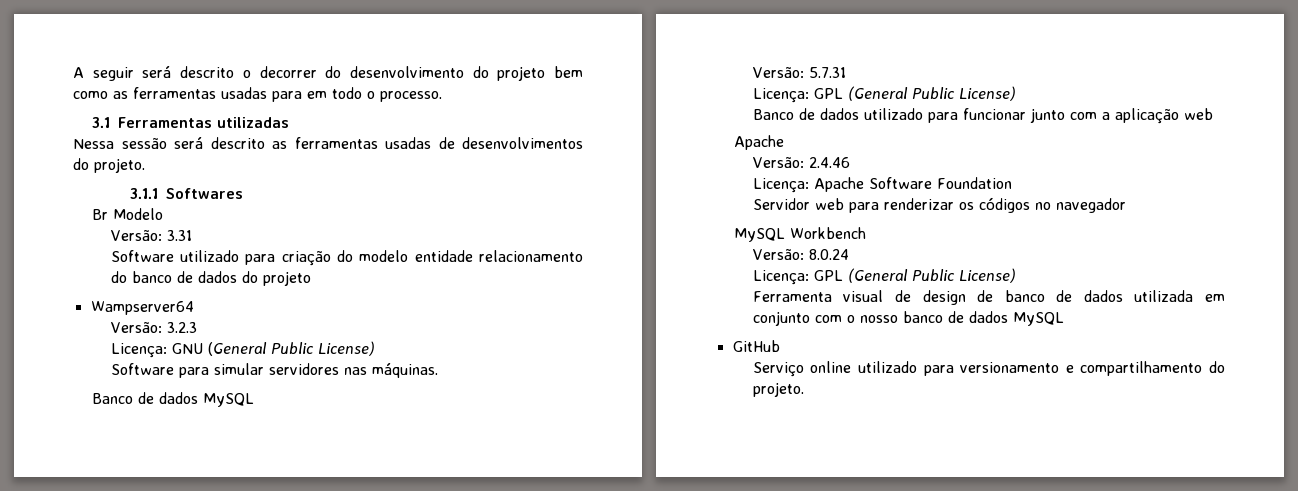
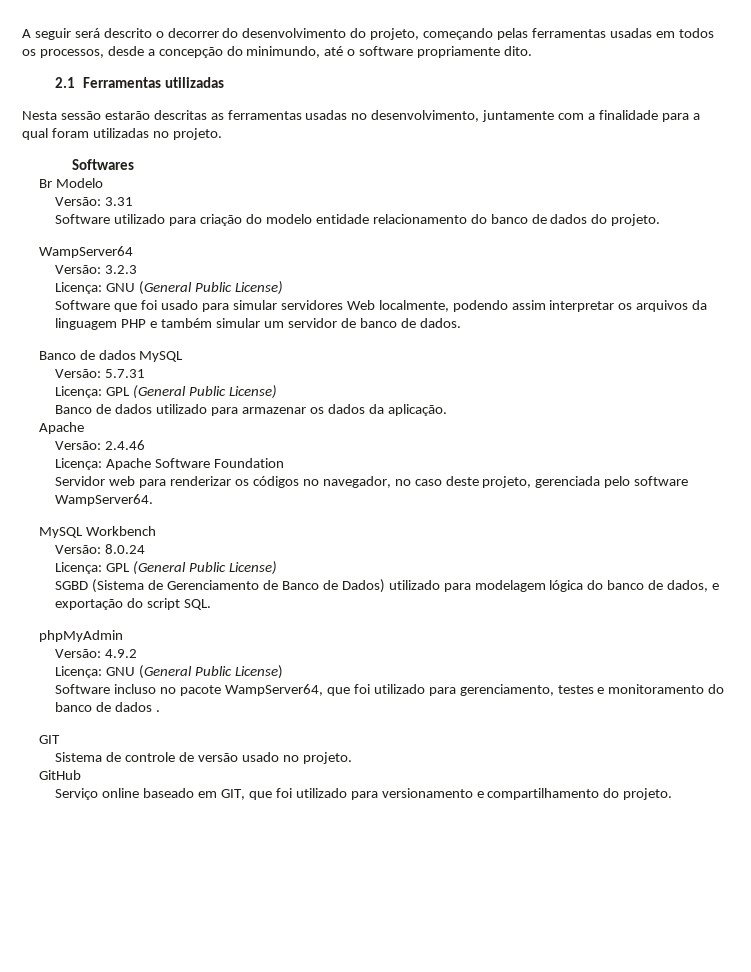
- A seguir será descrito o decorrer do desenvolvimento do projeto bem como as ferramentas usadas para em todo o processo.
- 3.1 Ferramentas utilizadas
- Nessa sessão será descrito as ferramentas usadas de desenvolvimentos do projeto.
- 3.1.1 Softwares
+ A seguir será descrito o decorrer do desenvolvimento do projeto, começando pelas ferramentas usadas em todos os processos, desde a concepção do minimundo, até o software propriamente dito.
+ 2.1 Ferramentas utilizadas
+ Nesta sessão estarão descritas as ferramentas usadas no desenvolvimento, juntamente com a finalidade para a qual foram utilizadas no projeto.
+ Softwares
- Software utilizado para criação do modelo entidade relacionamento do banco de dados do projeto
- Wampserver64
+ Software utilizado para criação do modelo entidade relacionamento do banco de dados do projeto.
+ WampServer64
- Software para simular servidores nas máquinas.
+ Software que foi usado para simular servidores Web localmente, podendo assim interpretar os arquivos da linguagem PHP e também simular um servidor de banco de dados.
- Banco de dados utilizado para funcionar junto com a aplicação web
+ Banco de dados utilizado para armazenar os dados da aplicação.
- Servidor web para renderizar os códigos no navegador
+ Servidor web para renderizar os códigos no navegador, no caso deste projeto, gerenciada pelo software WampServer64.
- Ferramenta visual de design de banco de dados utilizada em conjunto com o nosso banco de dados MySQL
+ SGBD (Sistema de Gerenciamento de Banco de Dados) utilizado para modelagem lógica do banco de dados, e exportação do script SQL.
+ phpMyAdmin
+ Versão: 4.9.2
+ Licença: GNU (General Public License)
+ Software incluso no pacote WampServer64, que foi utilizado para gerenciamento, testes e monitoramento do banco de dados .
+ GIT
+ Sistema de controle de versão usado no projeto.
  GitHub
- Serviço online utilizado para versionamento e compartilhamento do projeto.
+ Serviço online baseado em GIT, que foi utilizado para versionamento e compartilhamento do projeto.

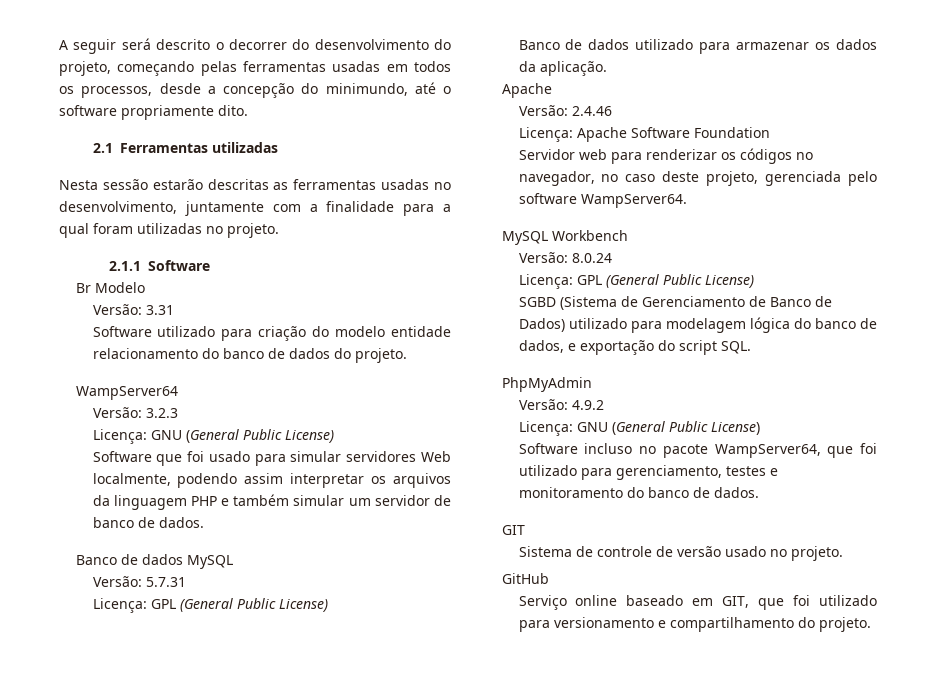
- Softwares
+ 2.1.1 Software
- phpMyAdmin
+ PhpMyAdmin
- Software incluso no pacote WampServer64, que foi utilizado para gerenciamento, testes e monitoramento do banco de dados .
+ Software incluso no pacote WampServer64, que foi utilizado para gerenciamento, testes e monitoramento do banco de dados.

